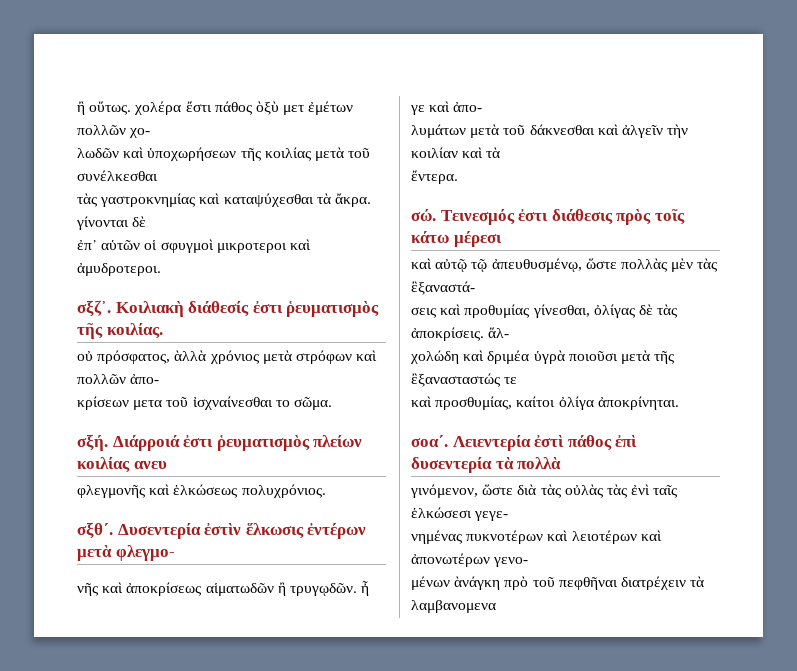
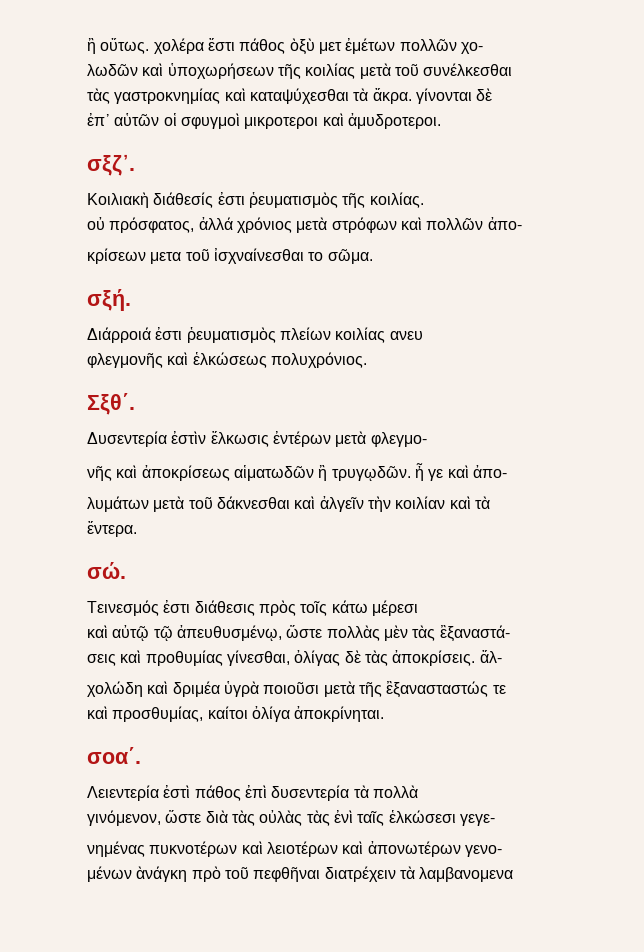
- σξζ᾽. Κοιλιακὴ διάθεσίς ἐστι ῥευματισμὸς τῆς κοιλίας.
+ σξζ᾽.
+ Κοιλιακὴ διάθεσίς ἐστι ῥευματισμὸς τῆς κοιλίας.
- οὐ πρόσφατος, ὰλλὰ χρόνιος μετὰ στρόφων καὶ πολλῶν ἀπο-
+ οὐ πρόσφατος, ἀλλά χρόνιος μετὰ στρόφων καὶ πολλῶν ἀπο-
- σξή. Διάρροιά ἐστι ῥευματισμὸς πλείων κοιλίας ανευ
+ σξή.
+ Διάρροιά ἐστι ῥευματισμὸς πλείων κοιλίας ανευ
- σξθ΄. Δυσεντερία ἐστὶν ἕλκωσις ἐντέρων μετὰ φλεγμο-
+ Σξθ΄.
+ Δυσεντερία ἐστὶν ἕλκωσις ἐντέρων μετὰ φλεγμο-
- σώ. Τεινεσμός ἐστι διάθεσις πρὸς τοῖς κάτω μέρεσι
+ σώ.
+ Τεινεσμός ἐστι διάθεσις πρὸς τοῖς κάτω μέρεσι
- σοα΄. Λειεντερία ἐστὶ πάθος ἐπὶ δυσεντερία τὰ πολλὰ
+ σοα΄.
+ Λειεντερία ἐστὶ πάθος ἐπὶ δυσεντερία τὰ πολλὰ

